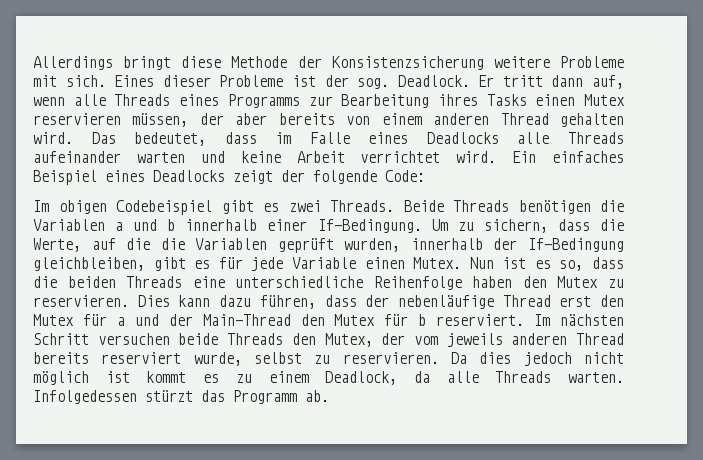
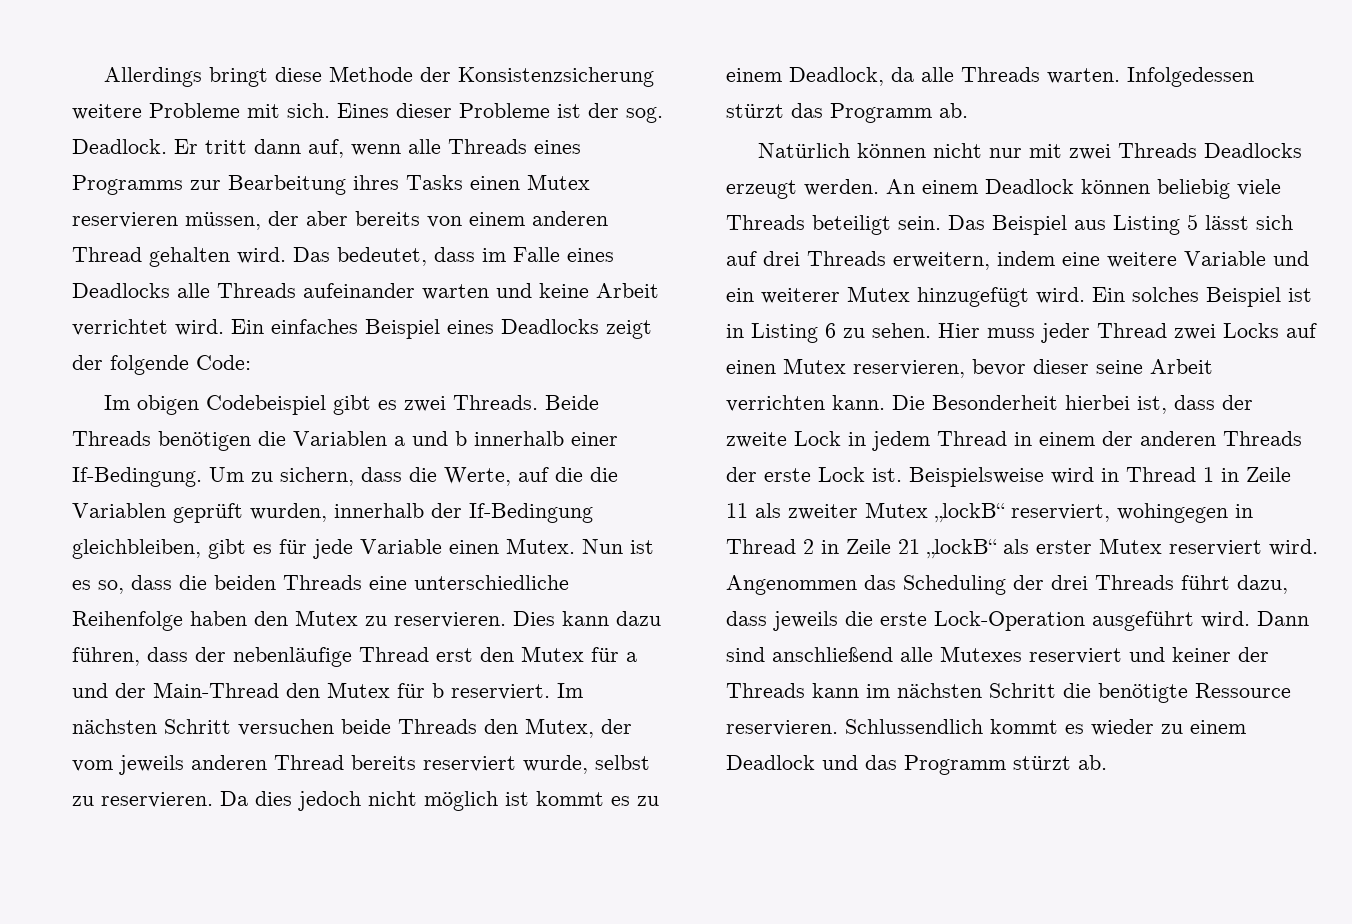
+ Natürlich können nicht nur mit zwei Threads Deadlocks erzeugt werden. An einem Deadlock können beliebig viele Threads beteiligt sein. Das Beispiel aus Listing 5 lässt sich auf drei Threads erweitern, indem eine weitere Variable und ein weiterer Mutex hinzugefügt wird. Ein solches Beispiel ist in Listing 6 zu sehen. Hier muss jeder Thread zwei Locks auf einen Mutex reservieren, bevor dieser seine Arbeit verrichten kann. Die Besonderheit hierbei ist, dass der zweite Lock in jedem Thread in einem der anderen Threads der erste Lock ist. Beispielsweise wird in Thread 1 in Zeile 11 als zweiter Mutex „lockB“ reserviert, wohingegen in Thread 2 in Zeile 21 „lockB“ als erster Mutex reserviert wird. Angenommen das Scheduling der drei Threads führt dazu, dass jeweils die erste Lock-Operation ausgeführt wird. Dann sind anschließend alle Mutexes reserviert und keiner der Threads kann im nächsten Schritt die benötigte Ressource reservieren. Schlussendlich kommt es wieder zu einem Deadlock und das Programm stürzt ab.

